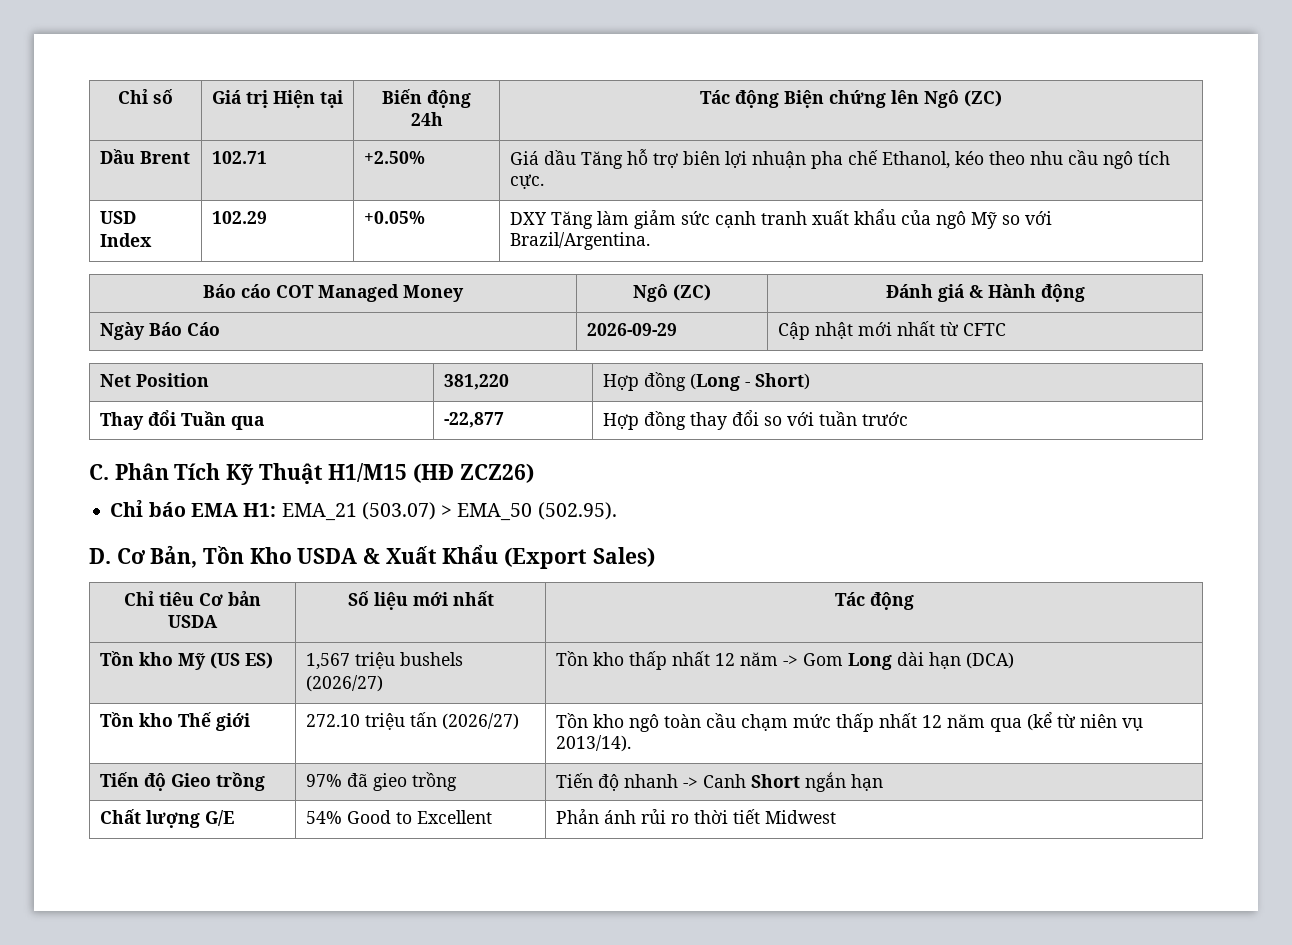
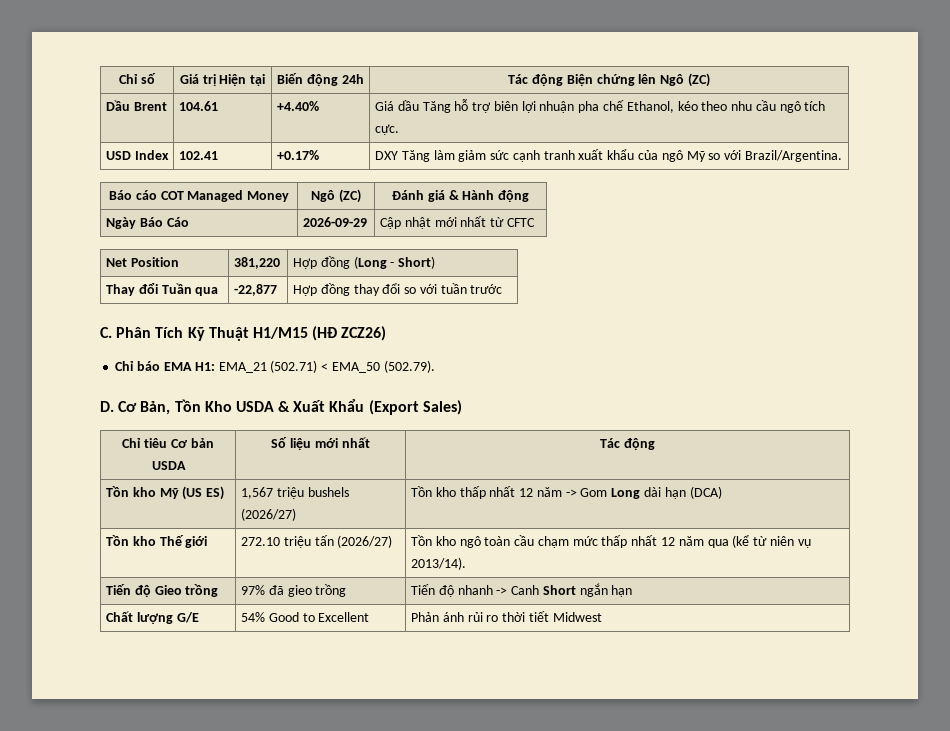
- Dầu Brent | 102.71 | +2.50% | Giá dầu Tăng hỗ trợ biên lợi nhuận pha chế Ethanol, kéo theo nhu cầu ngô tích cực.
+ Dầu Brent | 104.61 | +4.40% | Giá dầu Tăng hỗ trợ biên lợi nhuận pha chế Ethanol, kéo theo nhu cầu ngô tích cực.
- USD Index | 102.29 | +0.05% | DXY Tăng làm giảm sức cạnh tranh xuất khẩu của ngô Mỹ so với Brazil/Argentina.
+ USD Index | 102.41 | +0.17% | DXY Tăng làm giảm sức cạnh tranh xuất khẩu của ngô Mỹ so với Brazil/Argentina.
- Chỉ báo EMA H1: EMA_21 (503.07) > EMA_50 (502.95).
+ Chỉ báo EMA H1: EMA_21 (502.71) < EMA_50 (502.79).

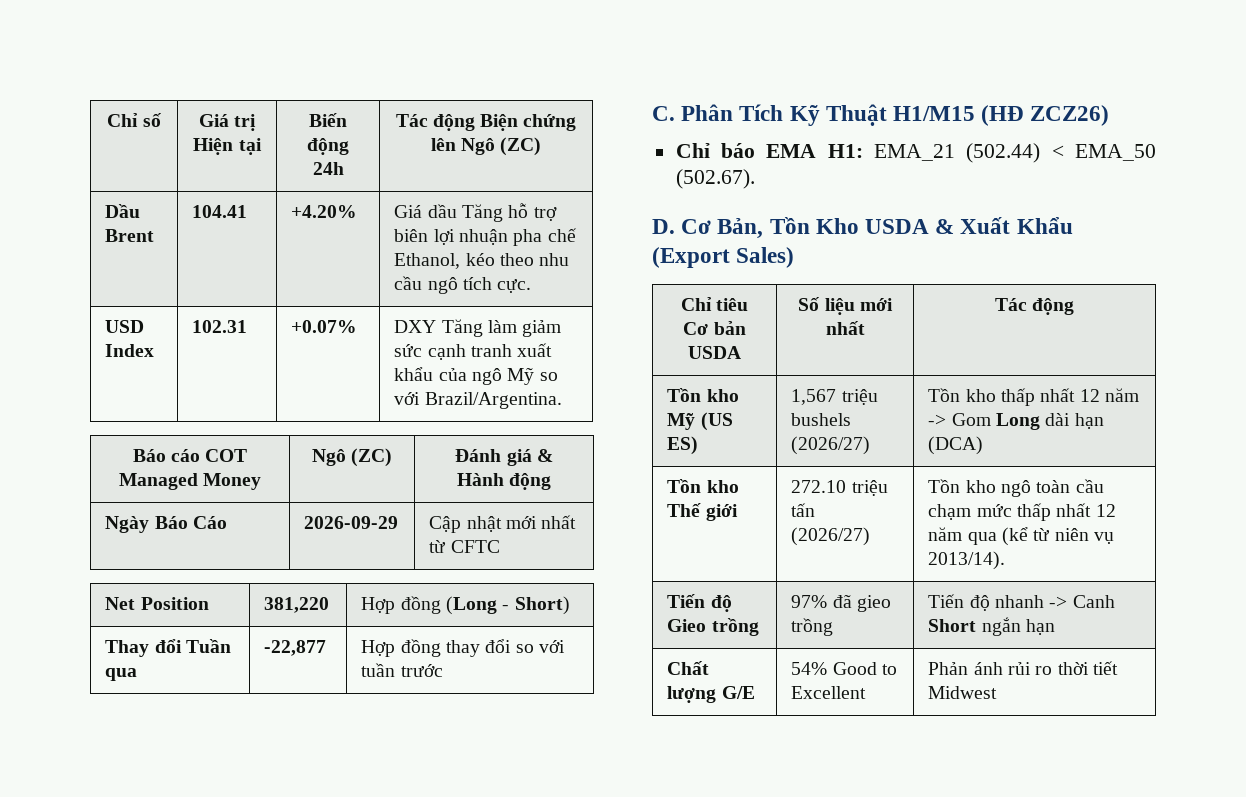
- Dầu Brent | 104.61 | +4.40% | Giá dầu Tăng hỗ trợ biên lợi nhuận pha chế Ethanol, kéo theo nhu cầu ngô tích cực.
+ Dầu Brent | 104.41 | +4.20% | Giá dầu Tăng hỗ trợ biên lợi nhuận pha chế Ethanol, kéo theo nhu cầu ngô tích cực.
- USD Index | 102.41 | +0.17% | DXY Tăng làm giảm sức cạnh tranh xuất khẩu của ngô Mỹ so với Brazil/Argentina.
+ USD Index | 102.31 | +0.07% | DXY Tăng làm giảm sức cạnh tranh xuất khẩu của ngô Mỹ so với Brazil/Argentina.
- Chỉ báo EMA H1: EMA_21 (502.71) < EMA_50 (502.79).
+ Chỉ báo EMA H1: EMA_21 (502.44) < EMA_50 (502.67).

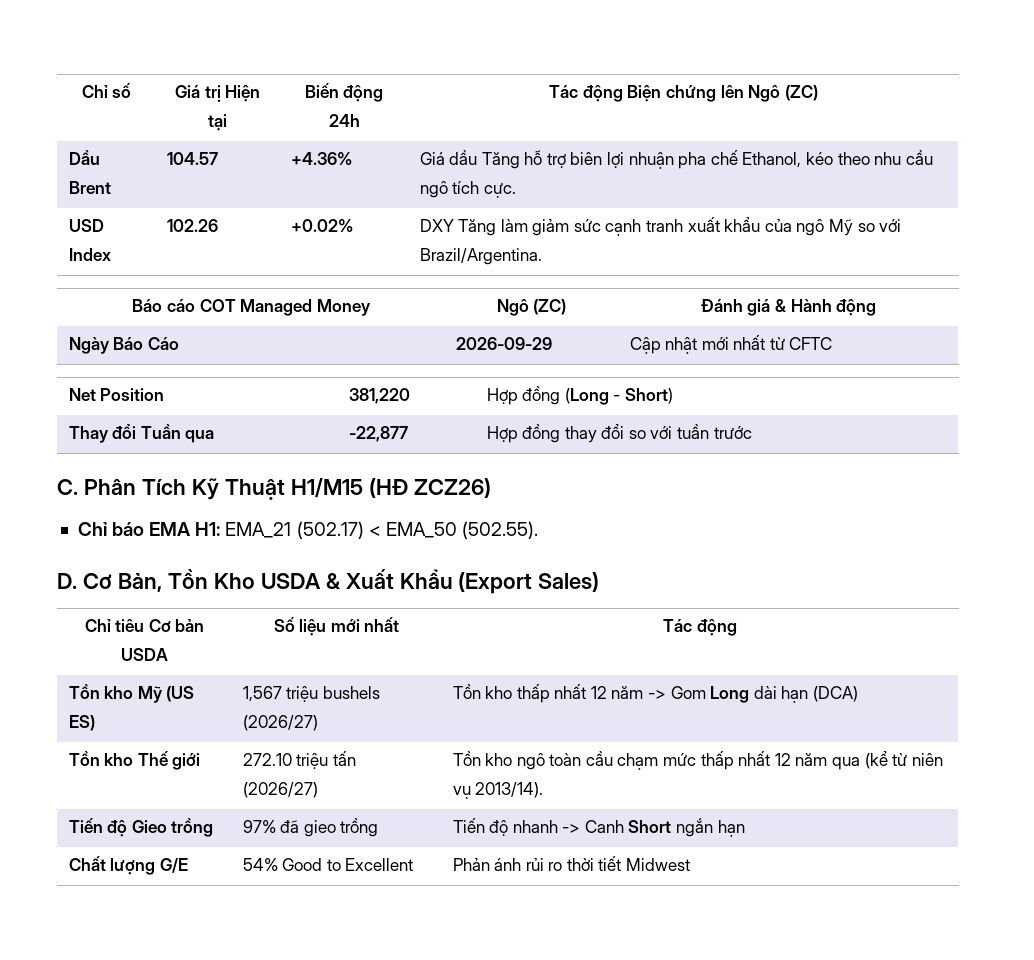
- Dầu Brent | 104.41 | +4.20% | Giá dầu Tăng hỗ trợ biên lợi nhuận pha chế Ethanol, kéo theo nhu cầu ngô tích cực.
+ Dầu Brent | 104.57 | +4.36% | Giá dầu Tăng hỗ trợ biên lợi nhuận pha chế Ethanol, kéo theo nhu cầu ngô tích cực.
- USD Index | 102.31 | +0.07% | DXY Tăng làm giảm sức cạnh tranh xuất khẩu của ngô Mỹ so với Brazil/Argentina.
+ USD Index | 102.26 | +0.02% | DXY Tăng làm giảm sức cạnh tranh xuất khẩu của ngô Mỹ so với Brazil/Argentina.
- Chỉ báo EMA H1: EMA_21 (502.44) < EMA_50 (502.67).
+ Chỉ báo EMA H1: EMA_21 (502.17) < EMA_50 (502.55).

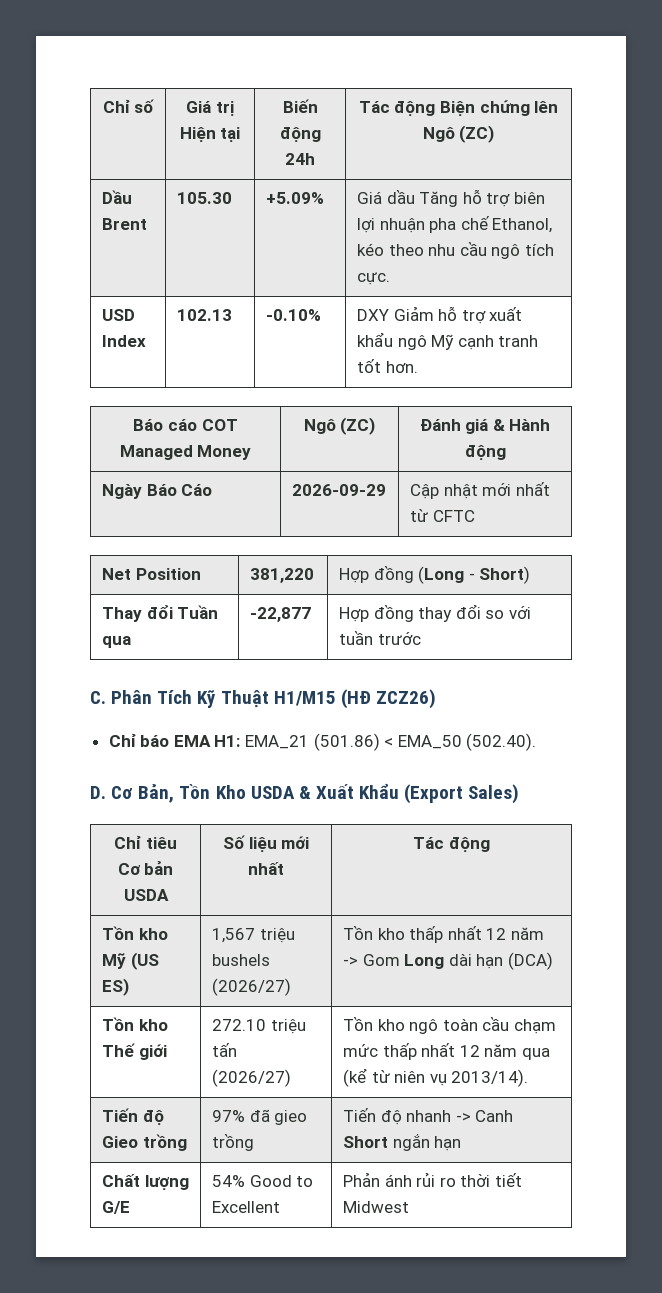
- Dầu Brent | 104.57 | +4.36% | Giá dầu Tăng hỗ trợ biên lợi nhuận pha chế Ethanol, kéo theo nhu cầu ngô tích cực.
+ Dầu Brent | 105.30 | +5.09% | Giá dầu Tăng hỗ trợ biên lợi nhuận pha chế Ethanol, kéo theo nhu cầu ngô tích cực.
- USD Index | 102.26 | +0.02% | DXY Tăng làm giảm sức cạnh tranh xuất khẩu của ngô Mỹ so với Brazil/Argentina.
+ USD Index | 102.13 | -0.10% | DXY Giảm hỗ trợ xuất khẩu ngô Mỹ cạnh tranh tốt hơn.
- Chỉ báo EMA H1: EMA_21 (502.17) < EMA_50 (502.55).
+ Chỉ báo EMA H1: EMA_21 (501.86) < EMA_50 (502.40).

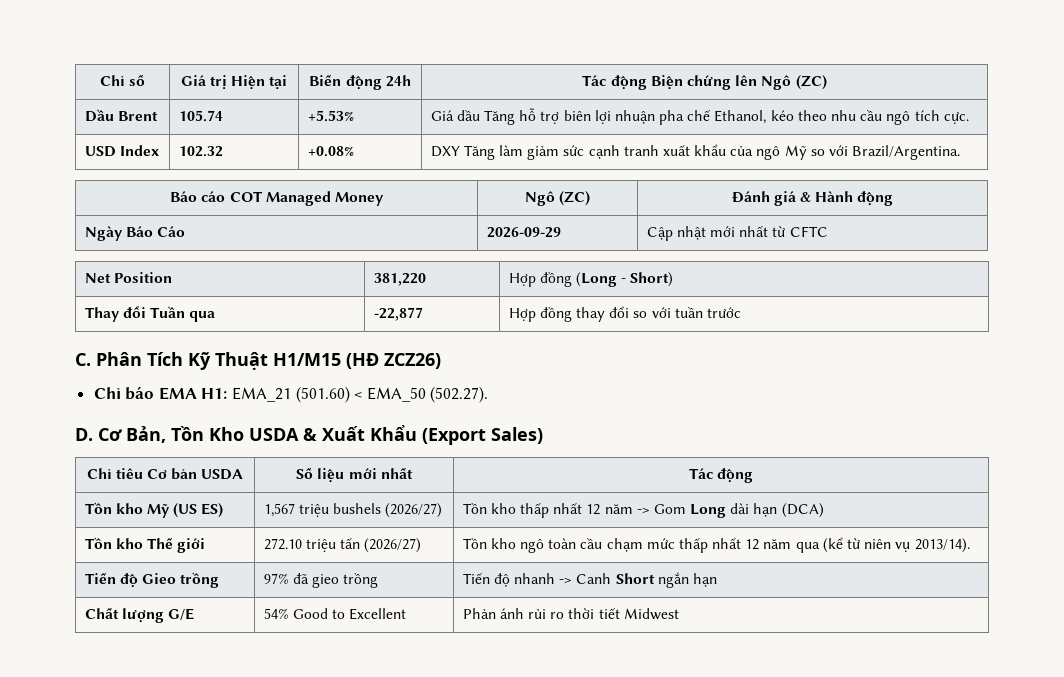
- Dầu Brent | 105.30 | +5.09% | Giá dầu Tăng hỗ trợ biên lợi nhuận pha chế Ethanol, kéo theo nhu cầu ngô tích cực.
+ Dầu Brent | 105.74 | +5.53% | Giá dầu Tăng hỗ trợ biên lợi nhuận pha chế Ethanol, kéo theo nhu cầu ngô tích cực.
- USD Index | 102.13 | -0.10% | DXY Giảm hỗ trợ xuất khẩu ngô Mỹ cạnh tranh tốt hơn.
+ USD Index | 102.32 | +0.08% | DXY Tăng làm giảm sức cạnh tranh xuất khẩu của ngô Mỹ so với Brazil/Argentina.
- Chỉ báo EMA H1: EMA_21 (501.86) < EMA_50 (502.40).
+ Chỉ báo EMA H1: EMA_21 (501.60) < EMA_50 (502.27).

